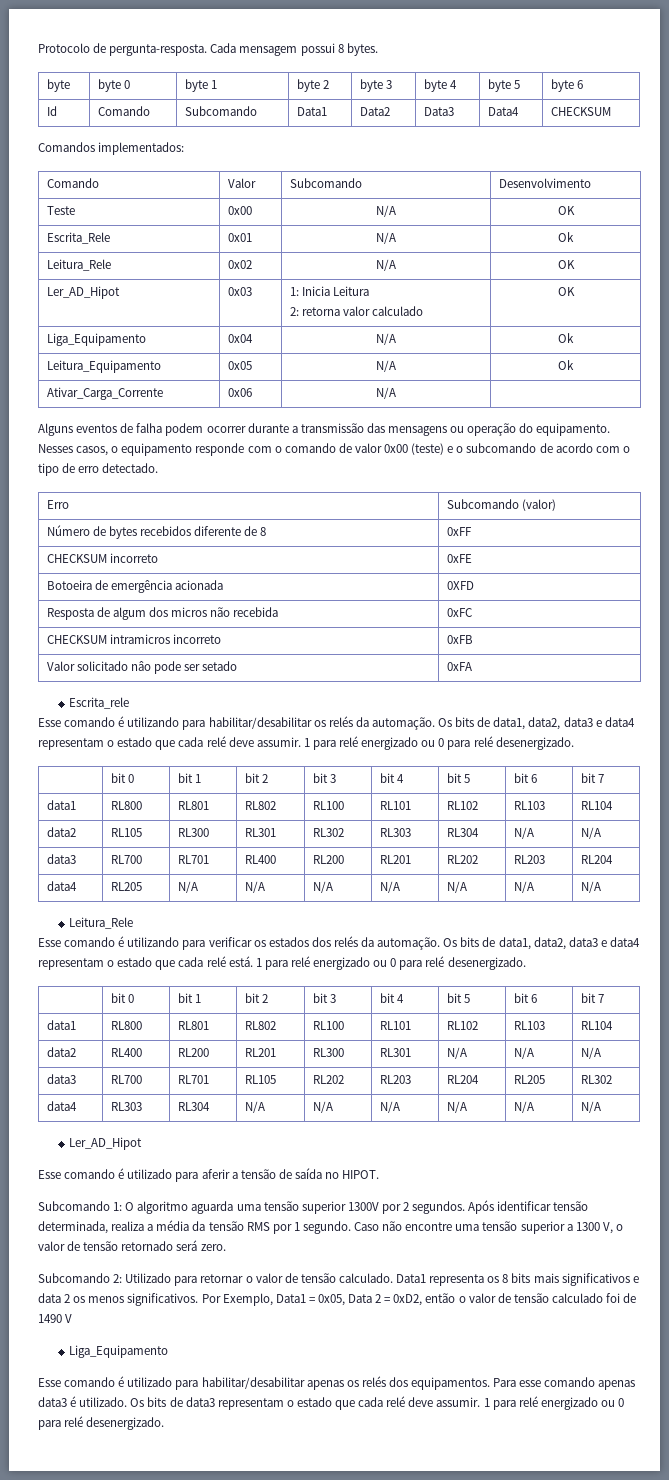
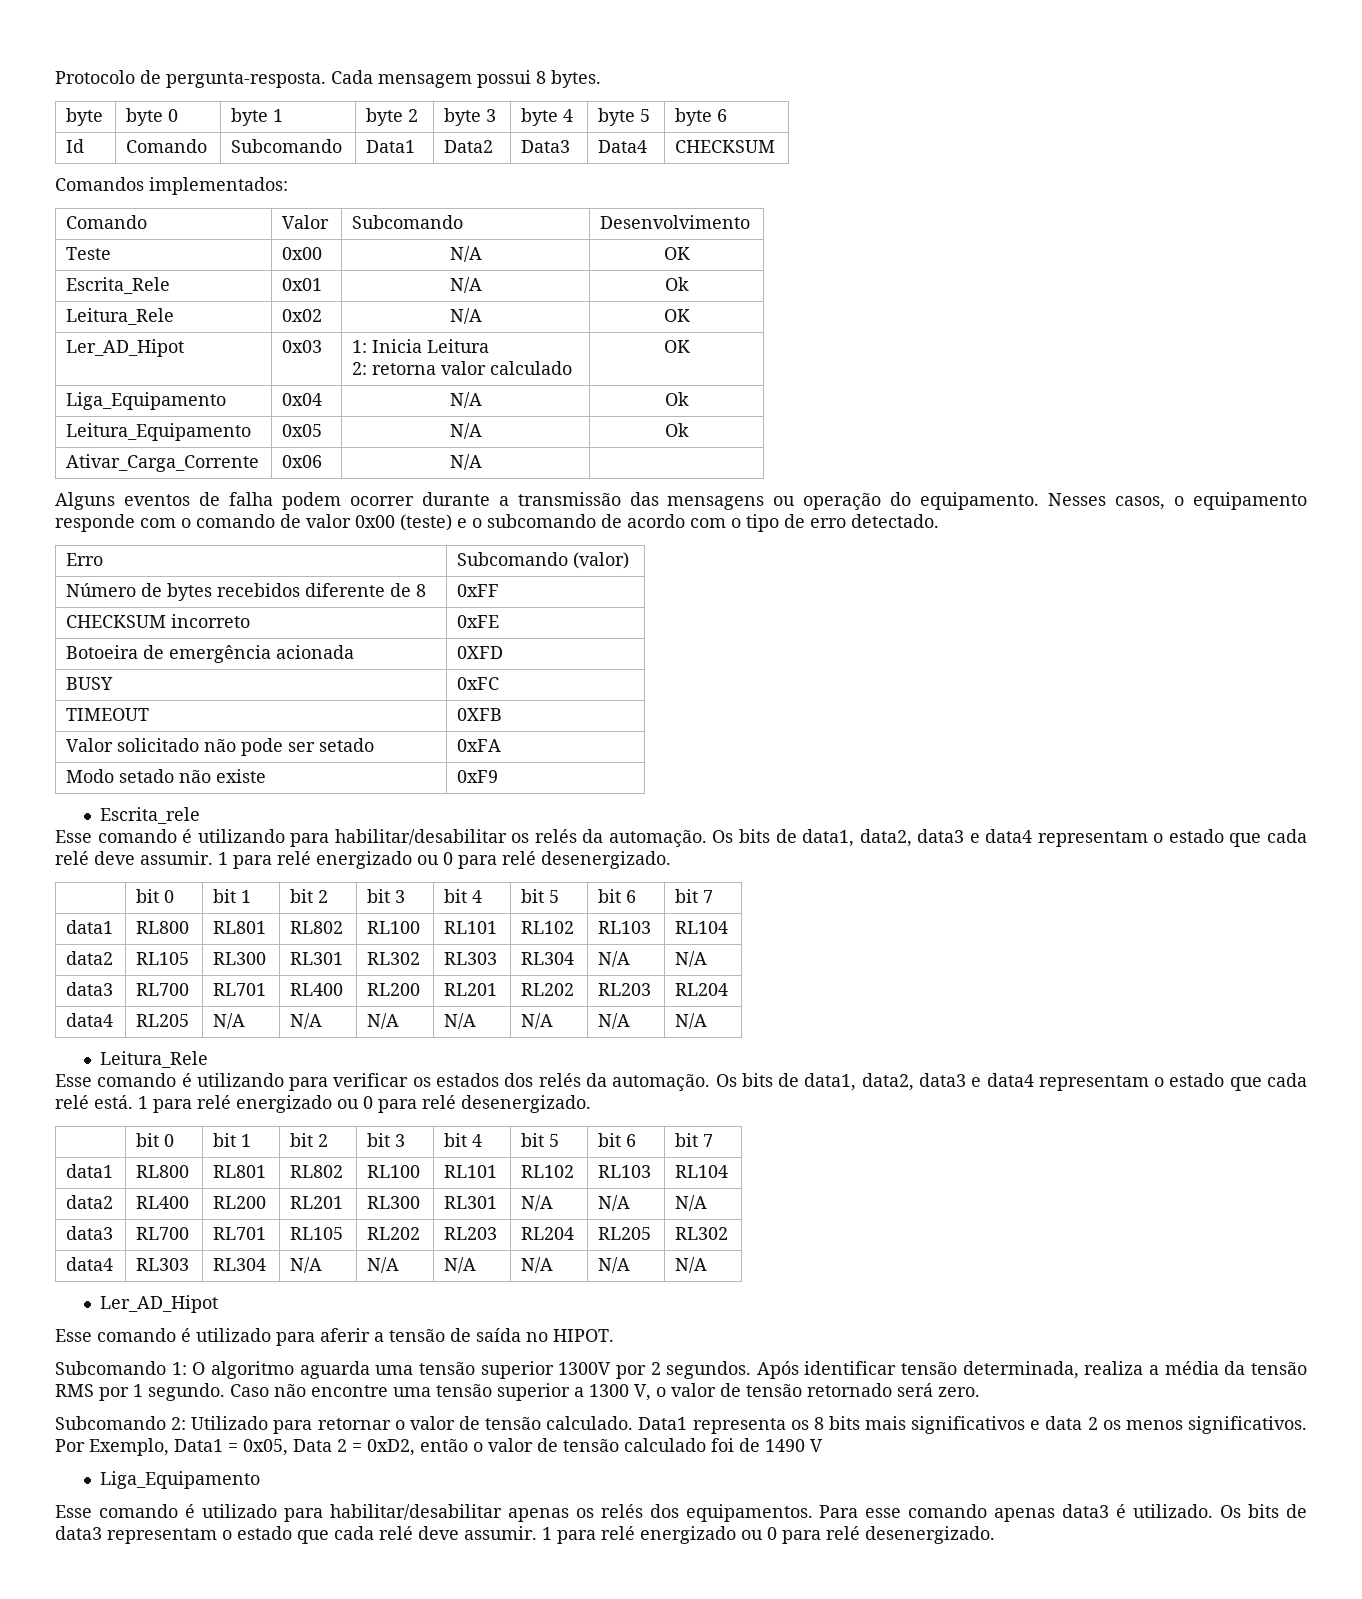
- Resposta de algum dos micros não recebida | 0xFC
- CHECKSUM intramicros incorreto | 0xFB
+ BUSY | 0xFC
+ TIMEOUT | 0XFB
- Valor solicitado nâo pode ser setado | 0xFA
+ Valor solicitado não pode ser setado | 0xFA
+ Modo setado não existe | 0xF9

